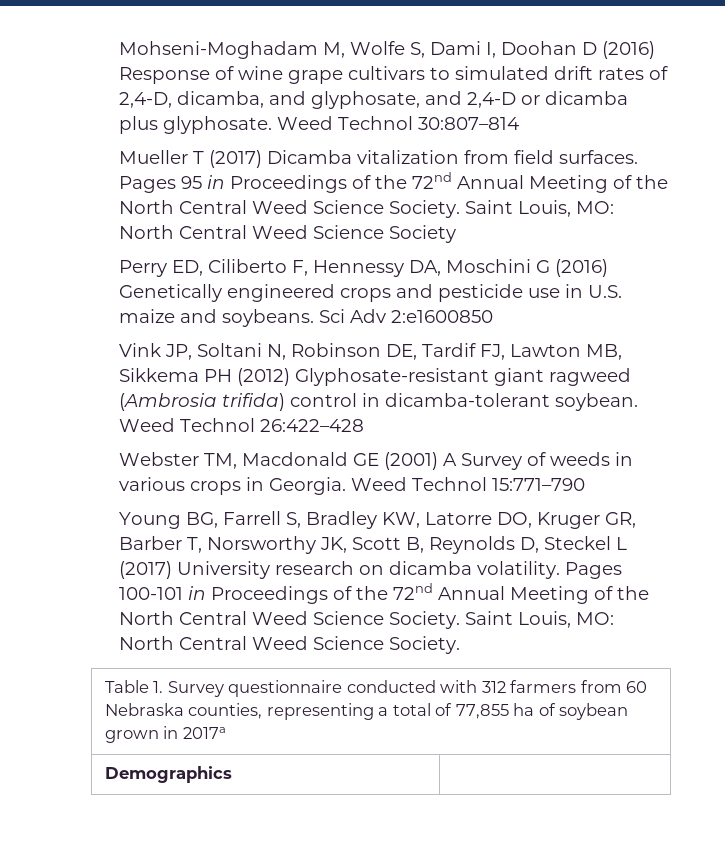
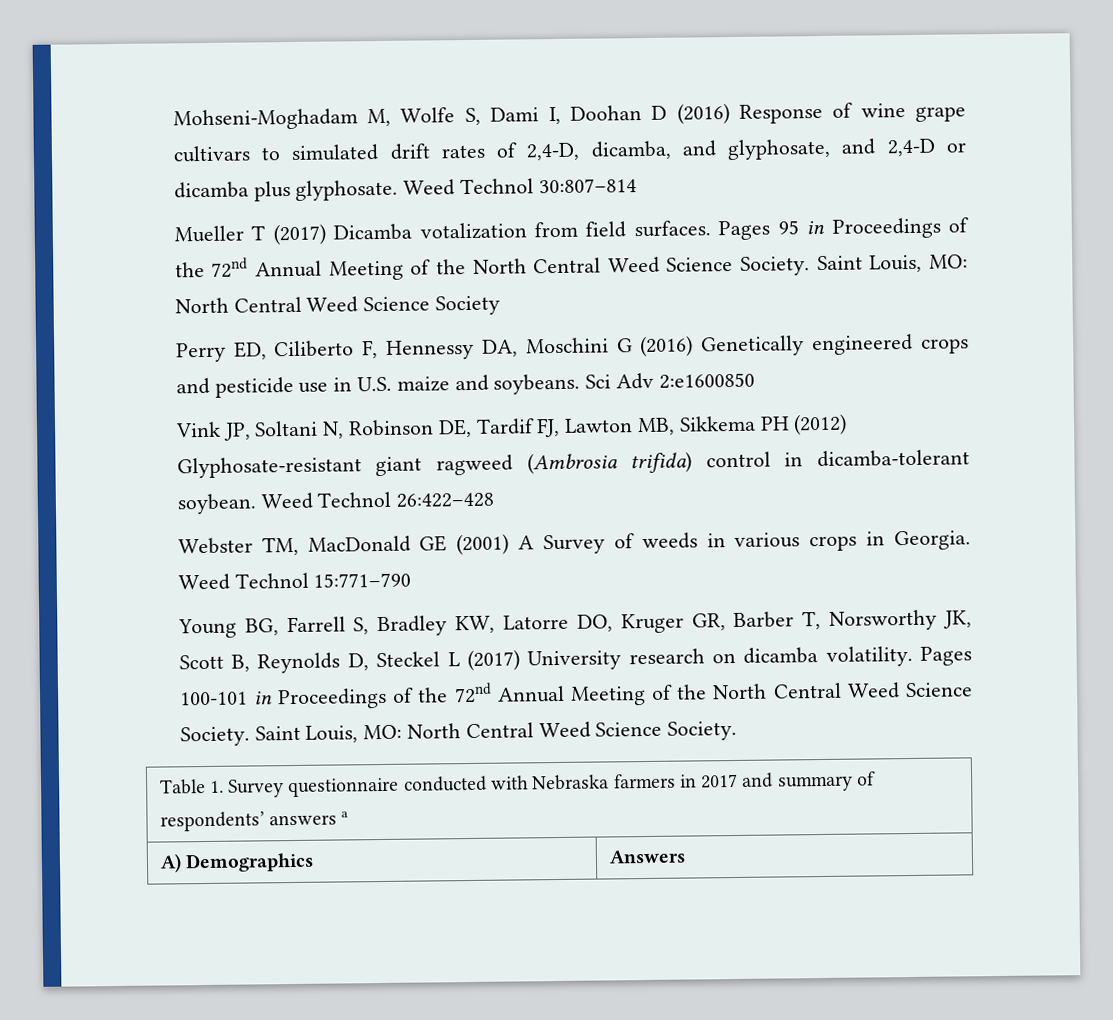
- Mueller T (2017) Dicamba vitalization from field surfaces.
+ Mueller T (2017) Dicamba votalization from field surfaces.
- Webster TM, Macdonald GE (2001) A Survey of weeds in various crops in Georgia.
+ Webster TM, MacDonald GE (2001) A Survey of weeds in various crops in Georgia.
- Table 1. Survey questionnaire conducted with 312 farmers from 60 Nebraska counties, representing a total of 77,855 ha of soybean grown in 2017a
- Demographics |
+ Table 1. Survey questionnaire conducted with Nebraska farmers in 2017 and summary of respondents’ answers a
+ A) Demographics | Answers

